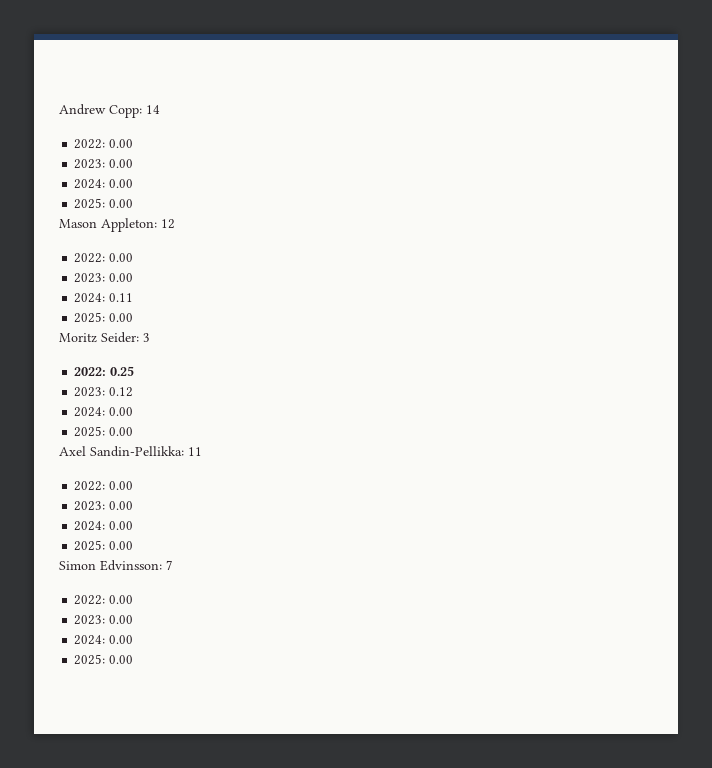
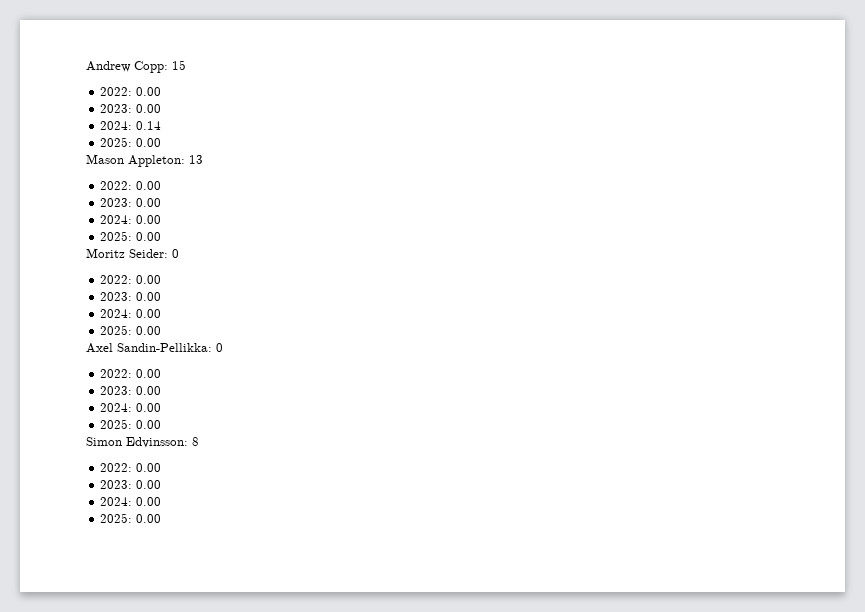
- Andrew Copp: 14
+ Andrew Copp: 15
+ 2022: 0.00
+ 2023: 0.00
+ 2024: 0.14
+ 2025: 0.00
+ Mason Appleton: 13
  2022: 0.00
  2023: 0.00
  2024: 0.00
  2025: 0.00
- Mason Appleton: 12
+ Moritz Seider: 0
  2022: 0.00
  2023: 0.00
- 2024: 0.11
- 2025: 0.00
- Moritz Seider: 3
- 2022: 0.25
- 2023: 0.12
- Axel Sandin-Pellikka: 11
+ Axel Sandin-Pellikka: 0
- Simon Edvinsson: 7
+ Simon Edvinsson: 8

